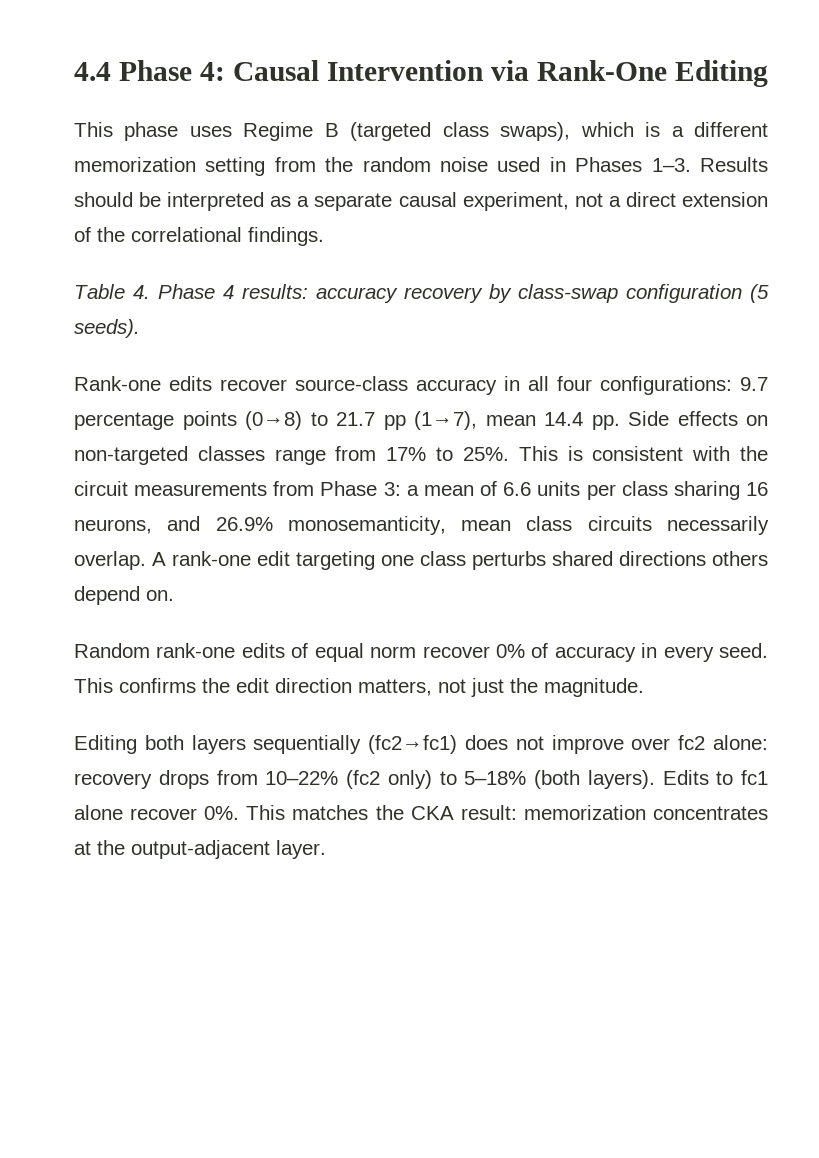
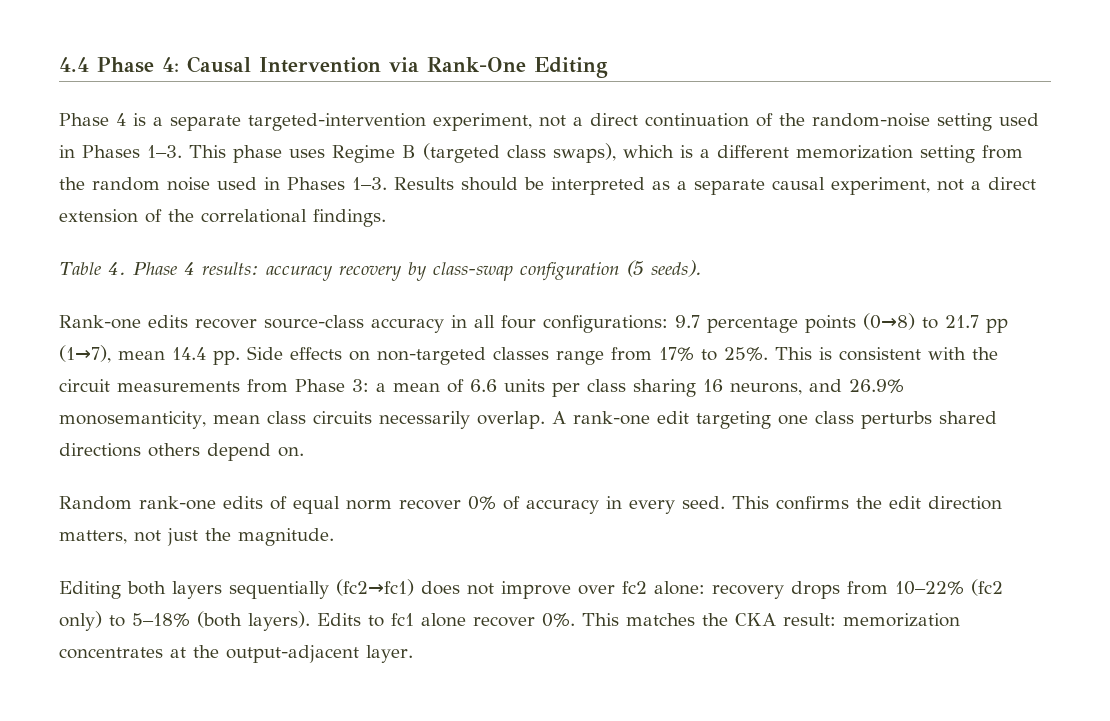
+ Phase 4 is a separate targeted-intervention experiment, not a direct continuation of the random-noise setting used in Phases 1–3.

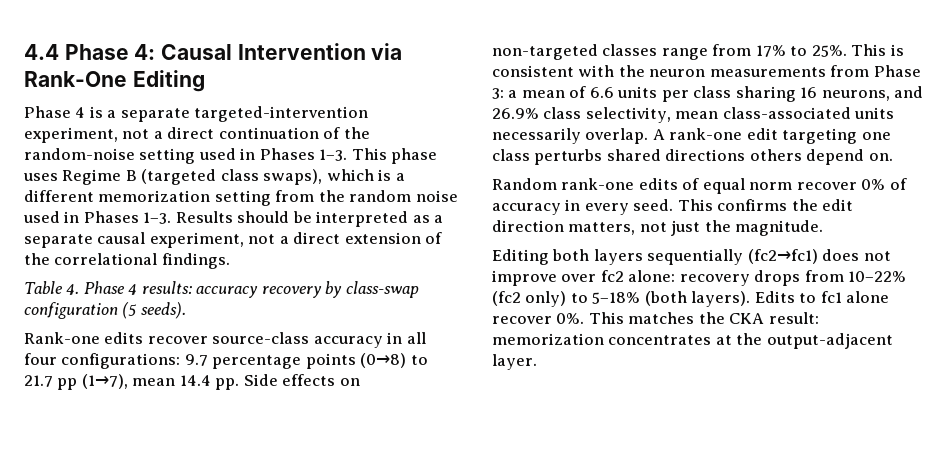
- This is consistent with the circuit measurements from Phase 3: a mean of 6.6 units per class sharing 16 neurons, and 26.9% monosemanticity, mean class circuits necessarily overlap.
+ This is consistent with the neuron measurements from Phase 3: a mean of 6.6 units per class sharing 16 neurons, and 26.9% class selectivity, mean class-associated units necessarily overlap.

